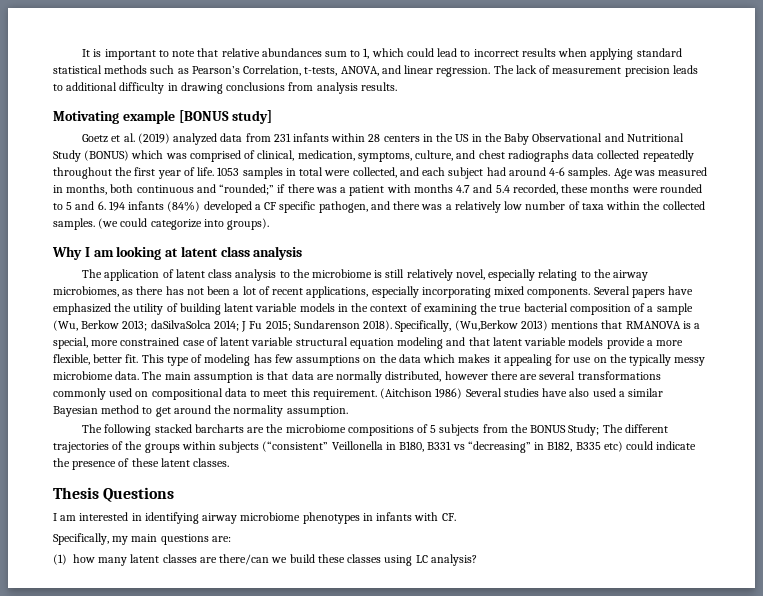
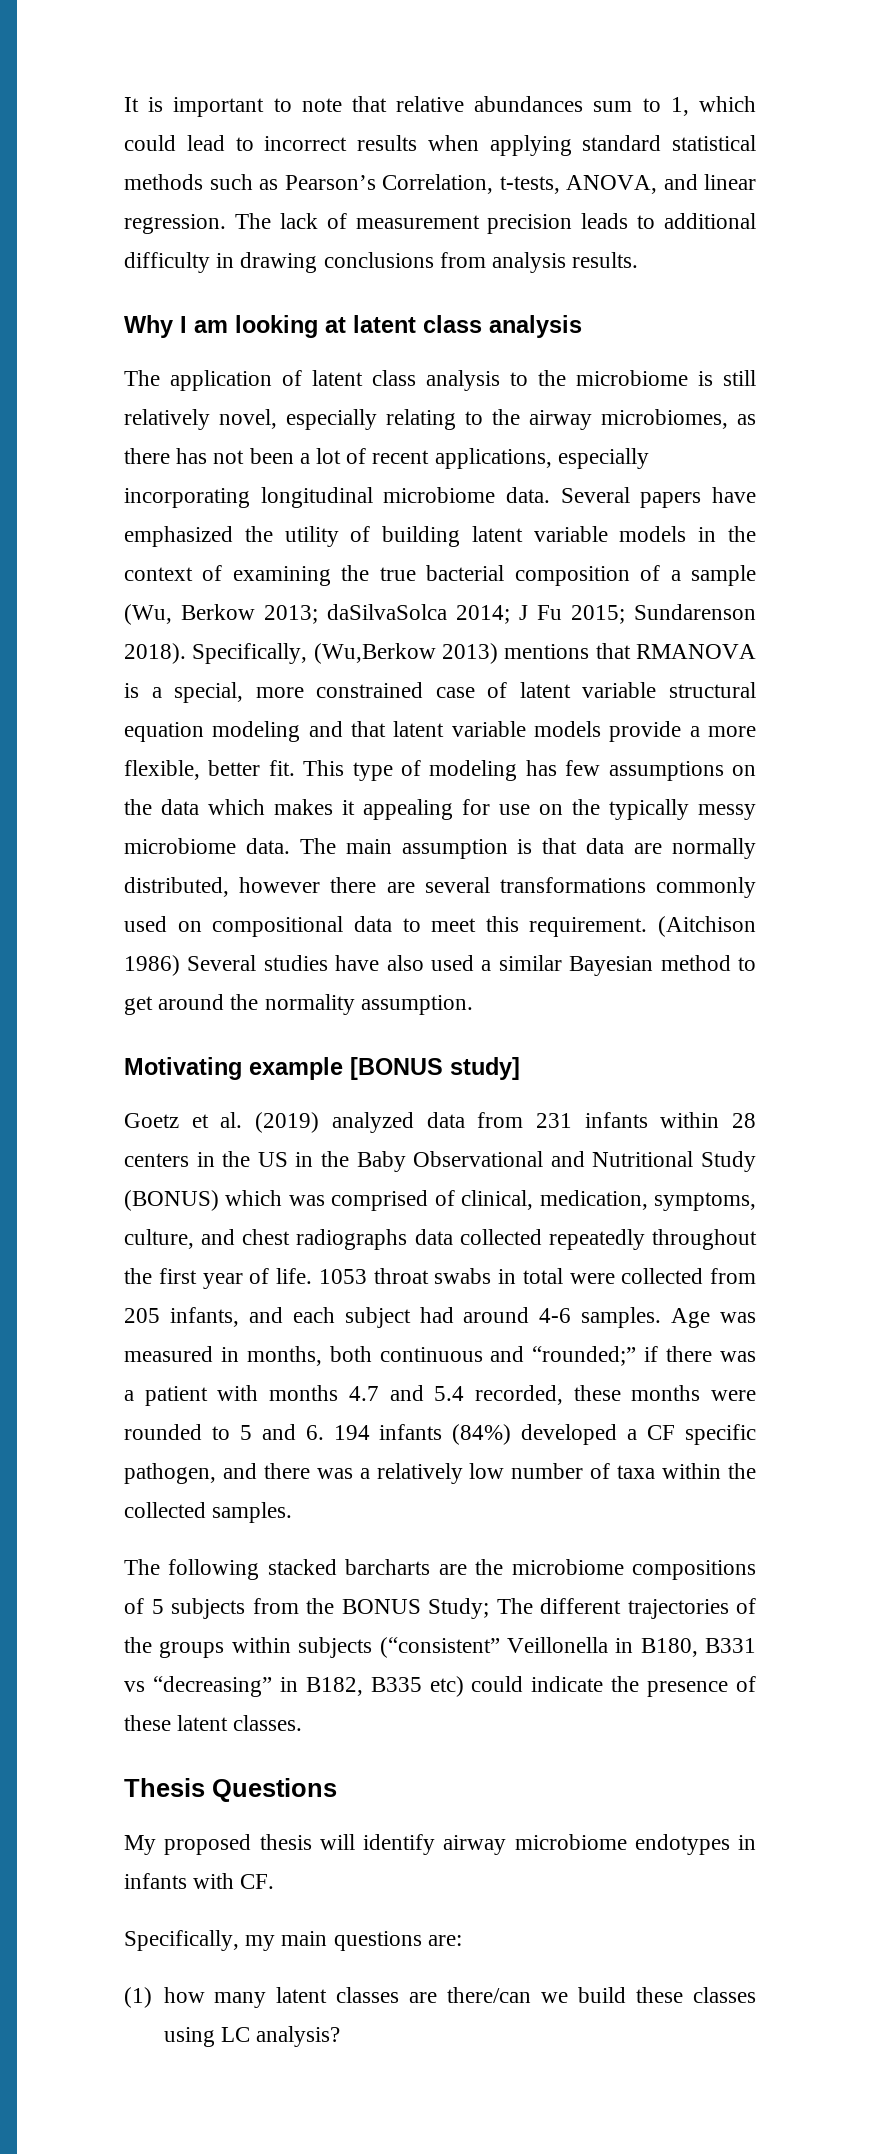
- Motivating example [BONUS study]
- Goetz et al. (2019) analyzed data from 231 infants within 28 centers in the US in the Baby Observational and Nutritional Study (BONUS) which was comprised of clinical, medication, symptoms, culture, and chest radiographs data collected repeatedly throughout the first year of life. 1053 samples in total were collected, and each subject had around 4-6 samples. Age was measured in months, both continuous and “rounded;” if there was a patient with months 4.7 and 5.4 recorded, these months were rounded to 5 and 6. 194 infants (84%) developed a CF specific pathogen, and there was a relatively low number of taxa within the collected samples. (we could categorize into groups).
- The application of latent class analysis to the microbiome is still relatively novel, especially relating to the airway microbiomes, as there has not been a lot of recent applications, especially incorporating mixed components.
+ The application of latent class analysis to the microbiome is still relatively novel, especially relating to the airway microbiomes, as there has not been a lot of recent applications, especially incorporating longitudinal microbiome data.
+ Motivating example [BONUS study]
+ Goetz et al. (2019) analyzed data from 231 infants within 28 centers in the US in the Baby Observational and Nutritional Study (BONUS) which was comprised of clinical, medication, symptoms, culture, and chest radiographs data collected repeatedly throughout the first year of life. 1053 throat swabs in total were collected from 205 infants, and each subject had around 4-6 samples. Age was measured in months, both continuous and “rounded;” if there was a patient with months 4.7 and 5.4 recorded, these months were rounded to 5 and 6. 194 infants (84%) developed a CF specific pathogen, and there was a relatively low number of taxa within the collected samples.
- I am interested in identifying airway microbiome phenotypes in infants with CF.
+ My proposed thesis will identify airway microbiome endotypes in infants with CF.

